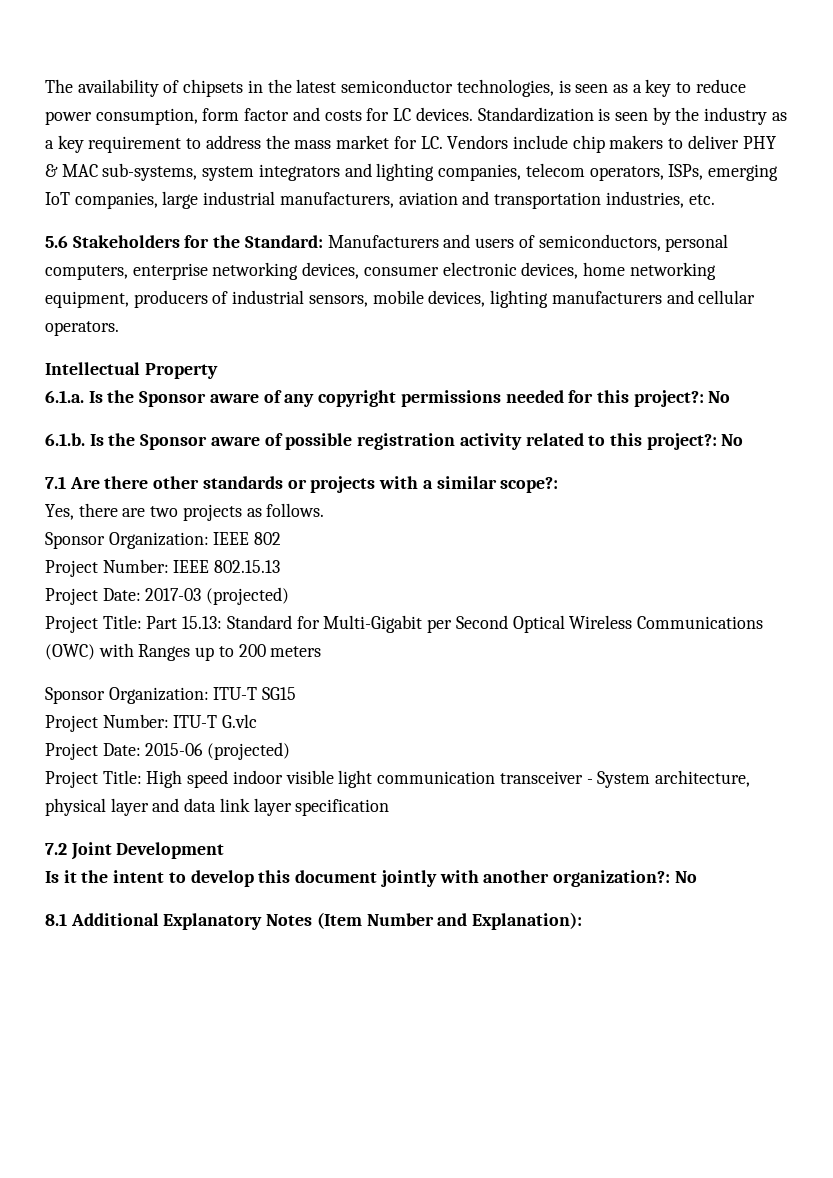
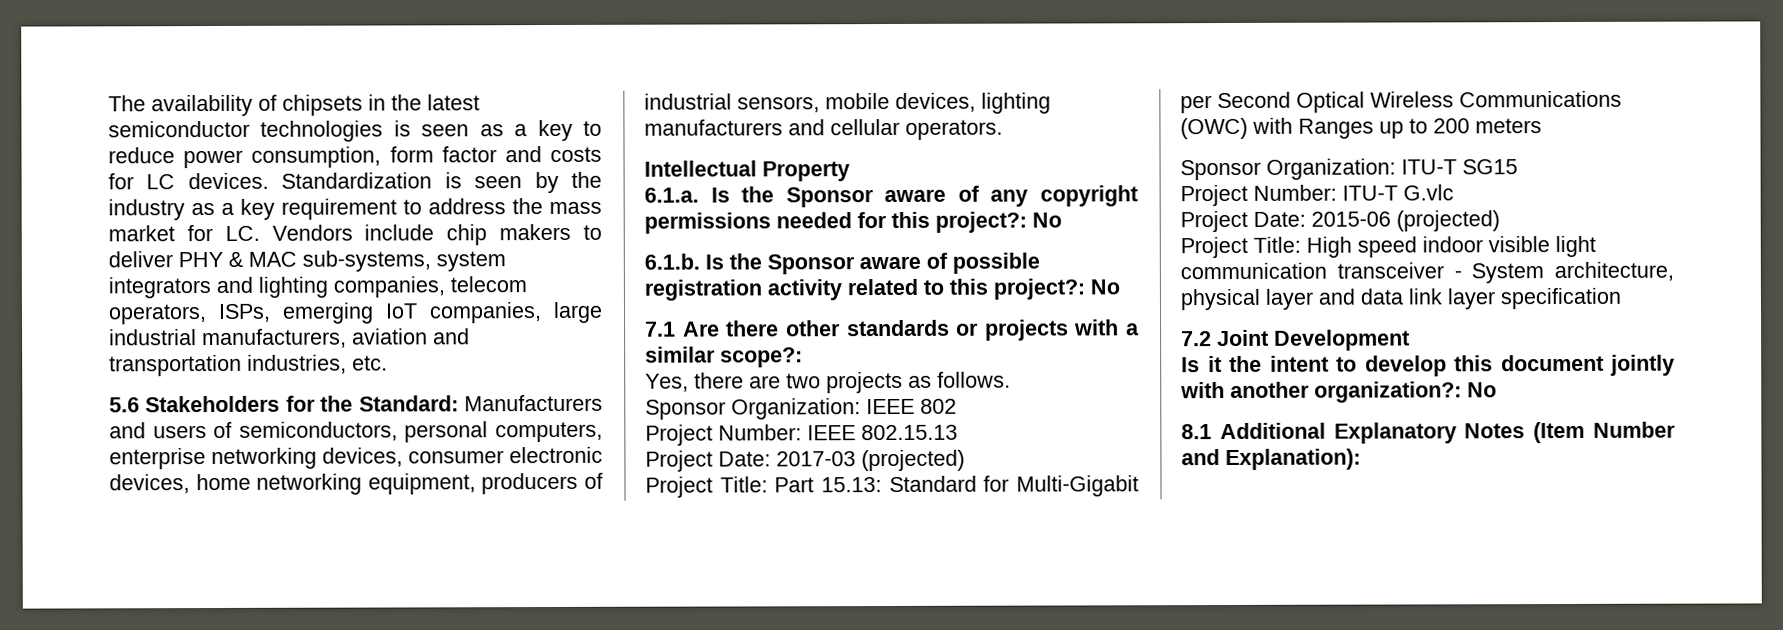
- The availability of chipsets in the latest semiconductor technologies, is seen as a key to reduce power consumption, form factor and costs for LC devices.
+ The availability of chipsets in the latest semiconductor technologies is seen as a key to reduce power consumption, form factor and costs for LC devices.

